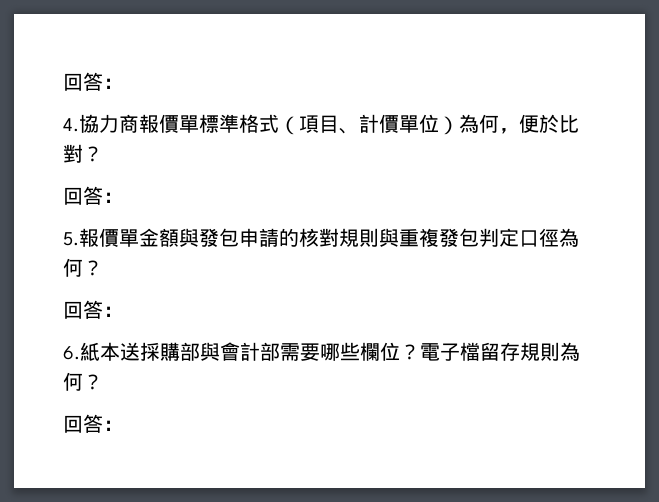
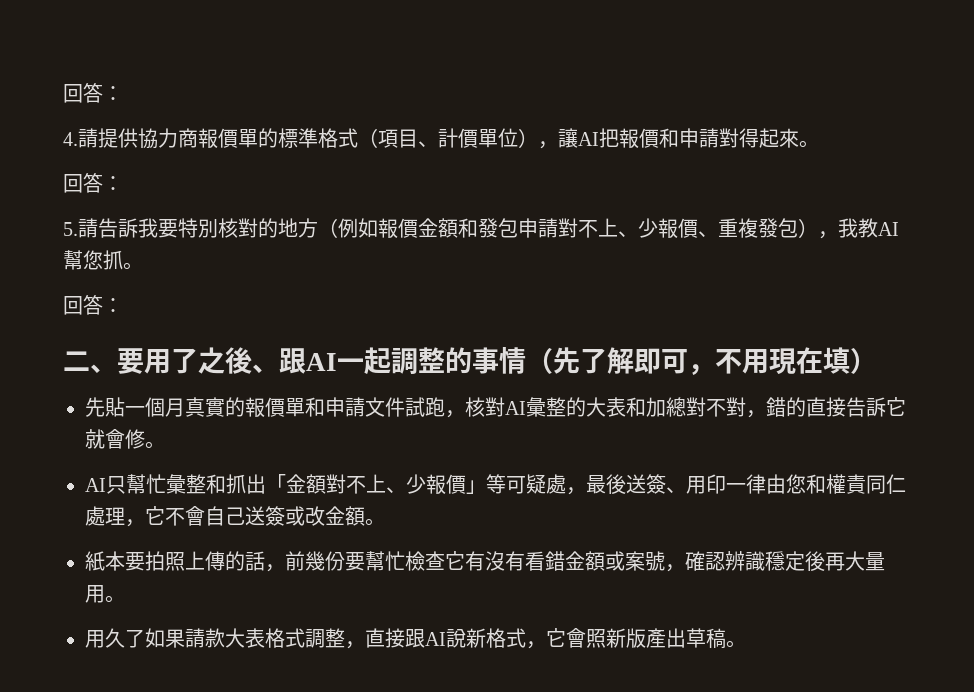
- 4.協力商報價單標準格式（項目、計價單位）為何，便於比對？
+ 4.請提供協力商報價單的標準格式（項目、計價單位），讓AI把報價和申請對得起來。
  回答：
- 5.報價單金額與發包申請的核對規則與重複發包判定口徑為何？
+ 5.請告訴我要特別核對的地方（例如報價金額和發包申請對不上、少報價、重複發包），我教AI幫您抓。
  回答：
- 6.紙本送採購部與會計部需要哪些欄位？電子檔留存規則為何？
- 回答：
+ 二、要用了之後、跟AI一起調整的事情（先了解即可，不用現在填）
+ 先貼一個月真實的報價單和申請文件試跑，核對AI彙整的大表和加總對不對，錯的直接告訴它就會修。
+ AI只幫忙彙整和抓出「金額對不上、少報價」等可疑處，最後送簽、用印一律由您和權責同仁處理，它不會自己送簽或改金額。
+ 紙本要拍照上傳的話，前幾份要幫忙檢查它有沒有看錯金額或案號，確認辨識穩定後再大量用。
+ 用久了如果請款大表格式調整，直接跟AI說新格式，它會照新版產出草稿。

